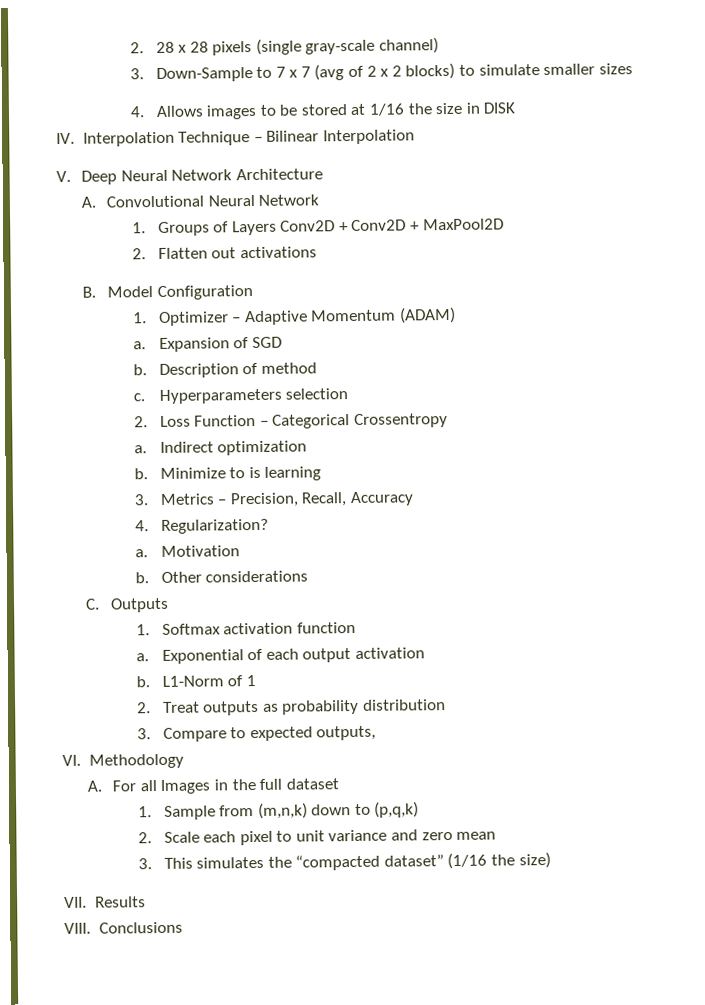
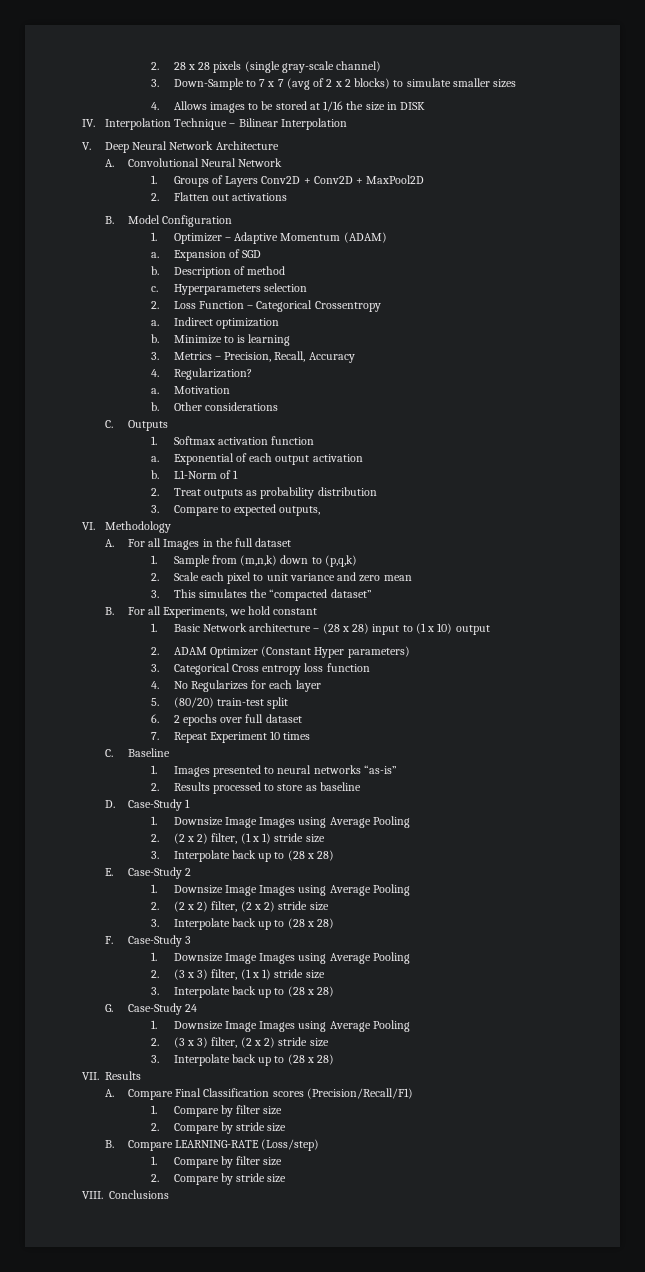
- 3. This simulates the “compacted dataset” (1/16 the size)
+ 3. This simulates the “compacted dataset”
+ B. For all Experiments, we hold constant
+ 1. Basic Network architecture – (28 x 28) input to (1 x 10) output
+ 2. ADAM Optimizer (Constant Hyper parameters)
+ 3. Categorical Cross entropy loss function
+ 4. No Regularizes for each layer
+ 5. (80/20) train-test split
+ 6. 2 epochs over full dataset
+ 7. Repeat Experiment 10 times
+ C. Baseline
+ 1. Images presented to neural networks “as-is”
+ 2. Results processed to store as baseline
+ D. Case-Study 1
+ 1. Downsize Image Images using Average Pooling
+ 2. (2 x 2) filter, (1 x 1) stride size
+ 3. Interpolate back up to (28 x 28)
+ E. Case-Study 2
+ 1. Downsize Image Images using Average Pooling
+ 2. (2 x 2) filter, (2 x 2) stride size
+ 3. Interpolate back up to (28 x 28)
+ F. Case-Study 3
+ 1. Downsize Image Images using Average Pooling
+ 2. (3 x 3) filter, (1 x 1) stride size
+ 3. Interpolate back up to (28 x 28)
+ G. Case-Study 24
+ 1. Downsize Image Images using Average Pooling
+ 2. (3 x 3) filter, (2 x 2) stride size
+ 3. Interpolate back up to (28 x 28)
  VII. Results
+ A. Compare Final Classification scores (Precision/Recall/F1)
+ 1. Compare by filter size
+ 2. Compare by stride size
+ B. Compare LEARNING-RATE (Loss/step)
+ 1. Compare by filter size
+ 2. Compare by stride size

